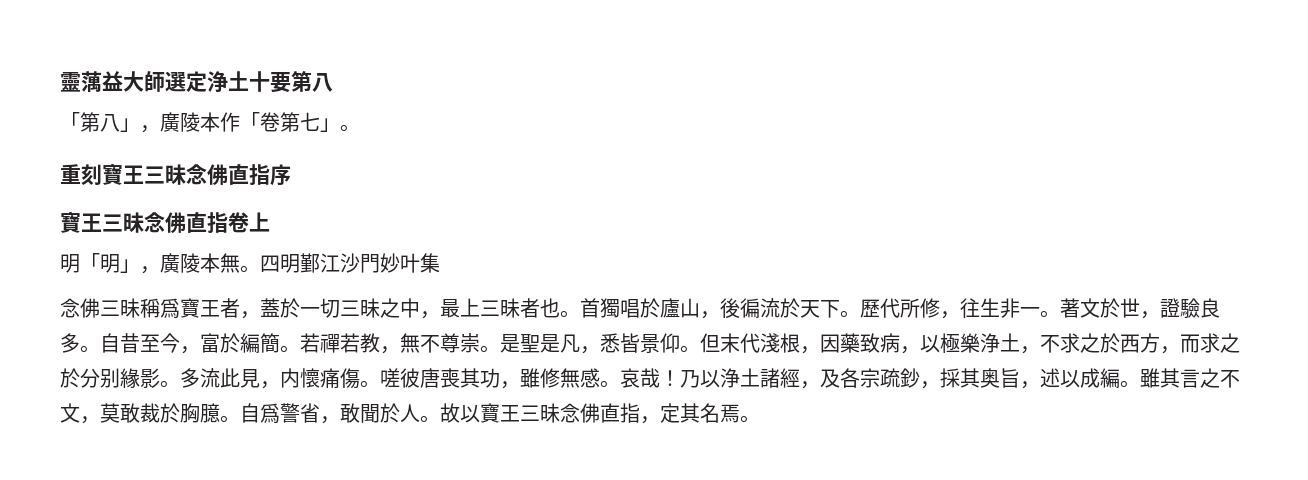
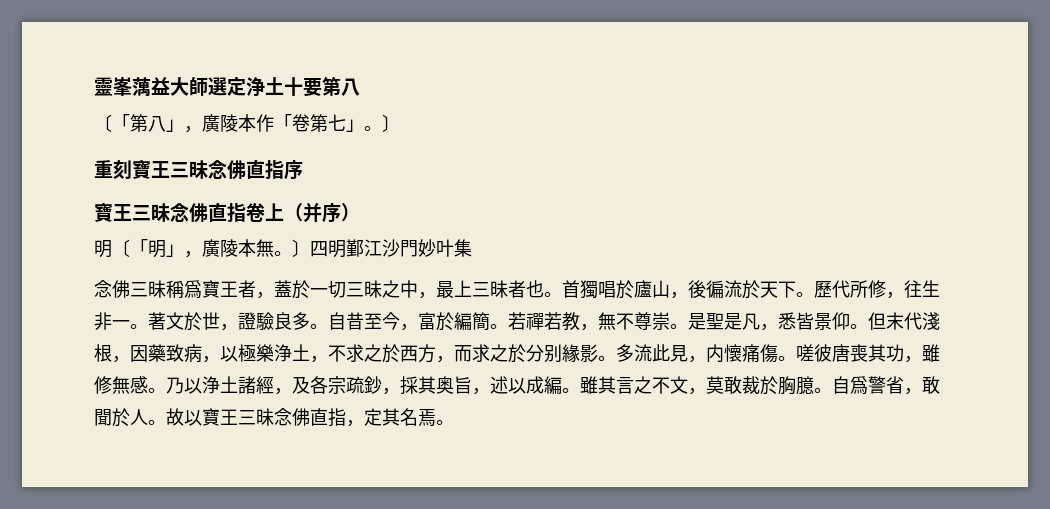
- 靈蕅益大師選定浄土十要第八
+ 靈峯蕅益大師選定浄土十要第八
- 「第八」，廣陵本作「卷第七」。
+ 〔「第八」，廣陵本作「卷第七」。〕
- 寶王三昧念佛直指卷上
- 明「明」，廣陵本無。
+ 寶王三昧念佛直指卷上（并序）
+ 明〔「明」，廣陵本無。
- 四明鄞江沙門妙叶集
+ 〕四明鄞江沙門妙叶集
- 哀哉！

